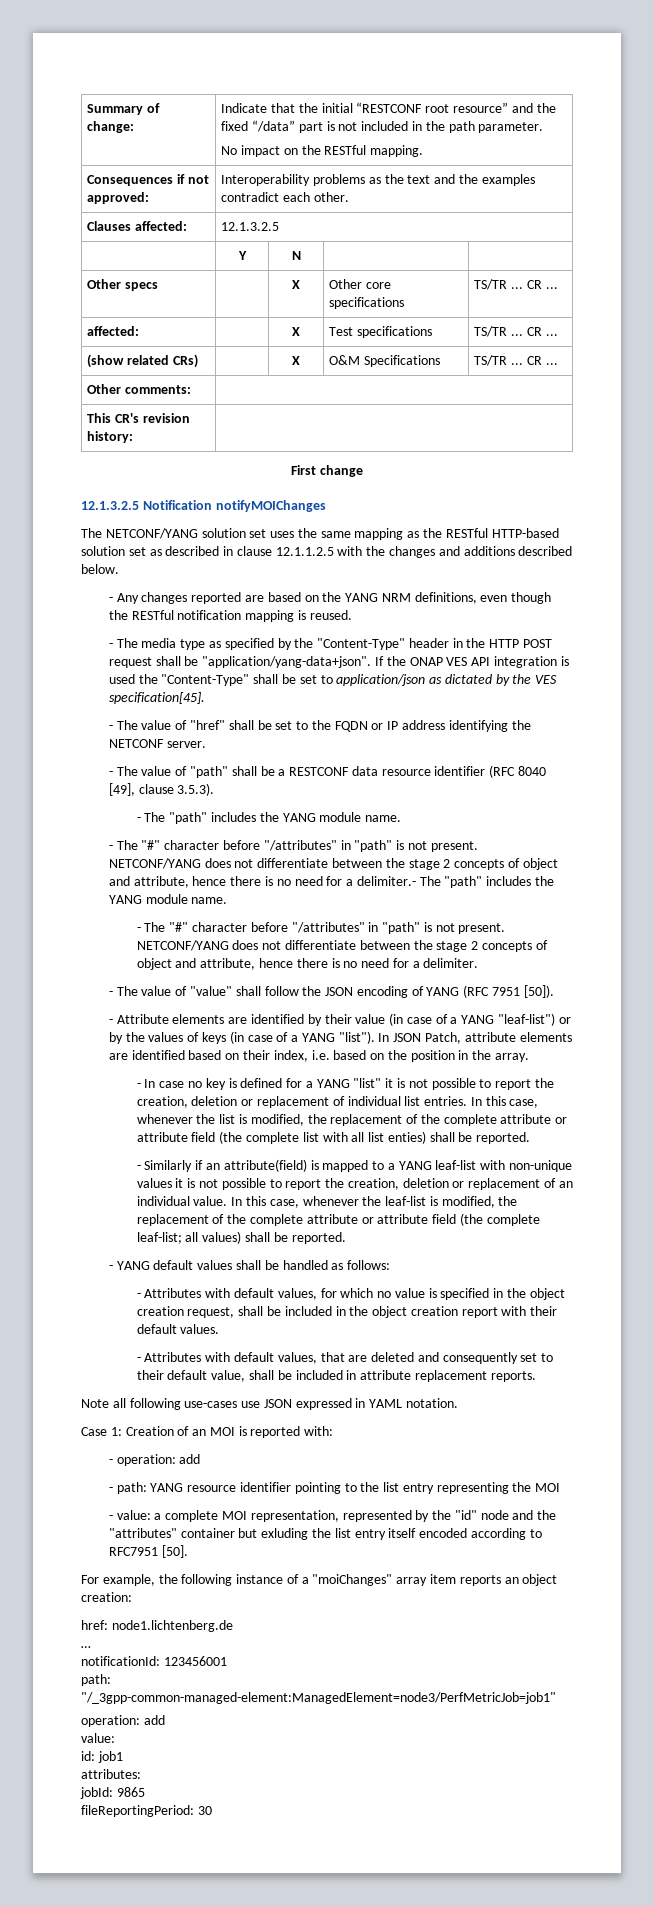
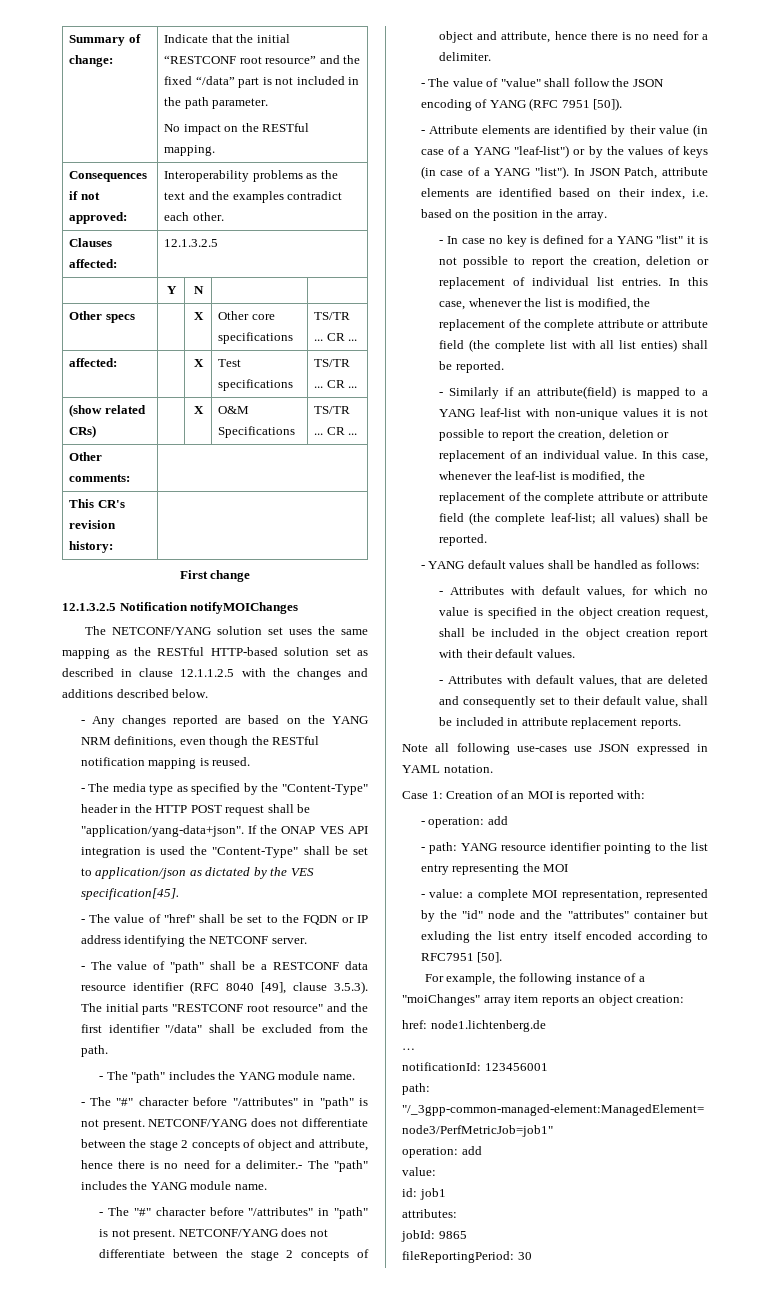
- - The value of "path" shall be a RESTCONF data resource identifier (RFC 8040 [49], clause 3.5.3).
+ - The value of "path" shall be a RESTCONF data resource identifier (RFC 8040 [49], clause 3.5.3). The initial parts "RESTCONF root resource" and the first identifier "/data" shall be excluded from the path.

